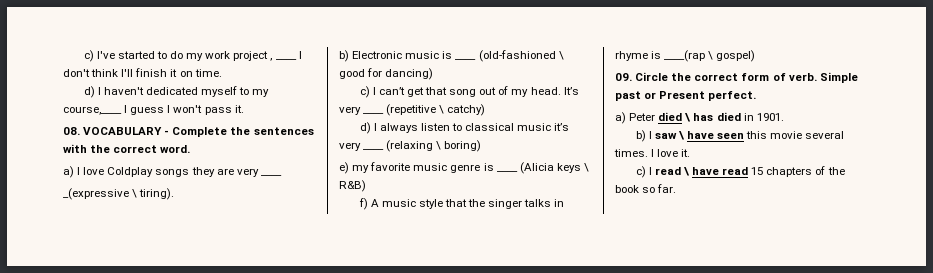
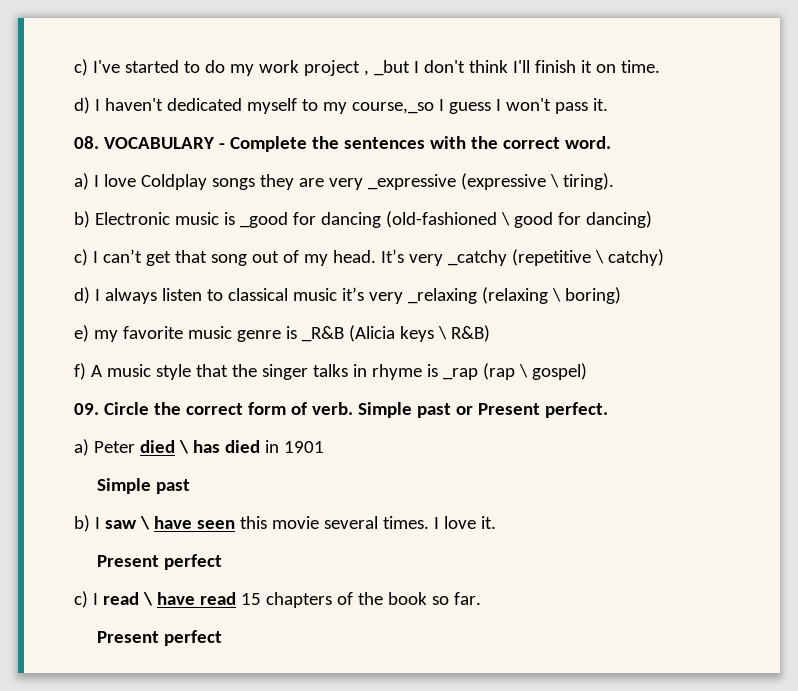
- c) I've started to do my work project , ____ I don't think I'll finish it on time.
+ c) I've started to do my work project , _but I don't think I'll finish it on time.
- d) I haven't dedicated myself to my course,____ I guess I won't pass it.
+ d) I haven't dedicated myself to my course,_so I guess I won't pass it.
- a) I love Coldplay songs they are very ____
- _(expressive \ tiring).
+ a) I love Coldplay songs they are very _expressive (expressive \ tiring).
- b) Electronic music is ____ (old-fashioned \ good for dancing)
+ b) Electronic music is _good for dancing (old-fashioned \ good for dancing)
- It’s very ____ (repetitive \ catchy)
+ It’s very _catchy (repetitive \ catchy)
- d) I always listen to classical music it’s very ____ (relaxing \ boring)
+ d) I always listen to classical music it’s very _relaxing (relaxing \ boring)
- e) my favorite music genre is ____ (Alicia keys \ R&B)
+ e) my favorite music genre is _R&B (Alicia keys \ R&B)
- f) A music style that the singer talks in rhyme is ____(rap \ gospel)
+ f) A music style that the singer talks in rhyme is _rap (rap \ gospel)
- a) Peter died \ has died in 1901.
+ a) Peter died \ has died in 1901
+ Simple past
  I love it.
+ Present perfect
  c) I read \ have read 15 chapters of the book so far.
+ Present perfect

